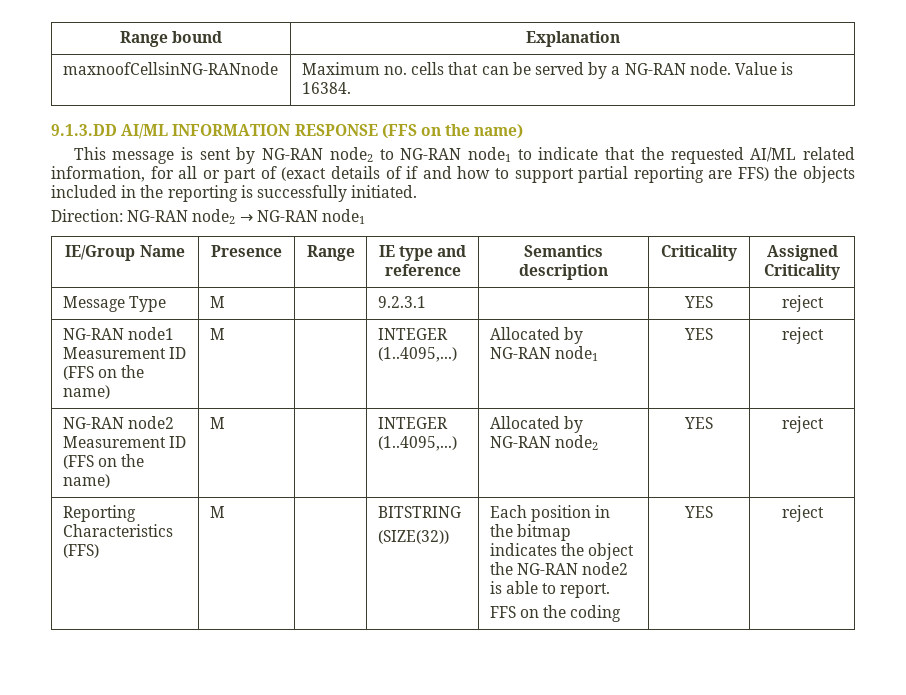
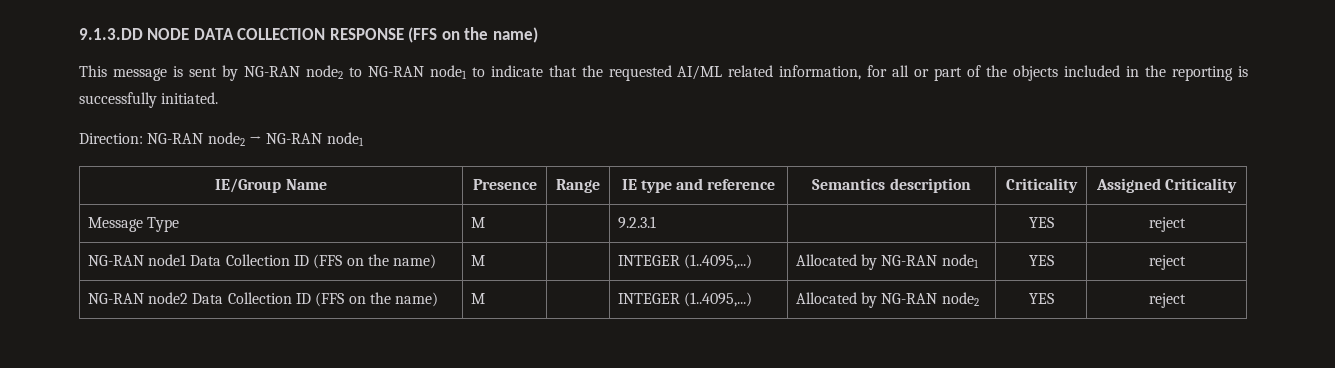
- Range bound | Explanation
- maxnoofCellsinNG-RANnode | Maximum no. cells that can be served by a NG-RAN node. Value is 16384.
- 9.1.3.DD AI/ML INFORMATION RESPONSE (FFS on the name)
+ 9.1.3.DD NODE DATA COLLECTION RESPONSE (FFS on the name)
- This message is sent by NG-RAN node2 to NG-RAN node1 to indicate that the requested AI/ML related information, for all or part of (exact details of if and how to support partial reporting are FFS) the objects included in the reporting is successfully initiated.
+ This message is sent by NG-RAN node2 to NG-RAN node1 to indicate that the requested AI/ML related information, for all or part of the objects included in the reporting is successfully initiated.
- NG-RAN node1 Measurement ID (FFS on the name) | M | | INTEGER (1..4095,...) | Allocated by NG-RAN node1 | YES | reject
+ NG-RAN node1 Data Collection ID (FFS on the name) | M | | INTEGER (1..4095,...) | Allocated by NG-RAN node1 | YES | reject
- NG-RAN node2 Measurement ID (FFS on the name) | M | | INTEGER (1..4095,...) | Allocated by NG-RAN node2 | YES | reject
+ NG-RAN node2 Data Collection ID (FFS on the name) | M | | INTEGER (1..4095,...) | Allocated by NG-RAN node2 | YES | reject
- Reporting Characteristics (FFS) | M | | BITSTRING
- (SIZE(32)) | Each position in the bitmap indicates the object the NG-RAN node2 is able to report.
- FFS on the coding | YES | reject

